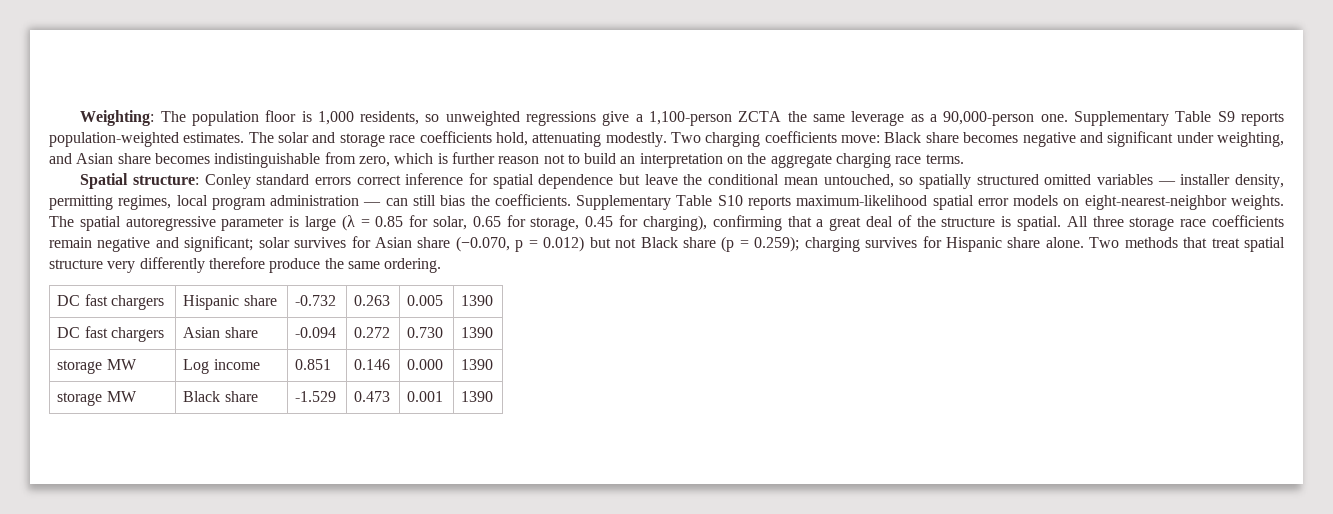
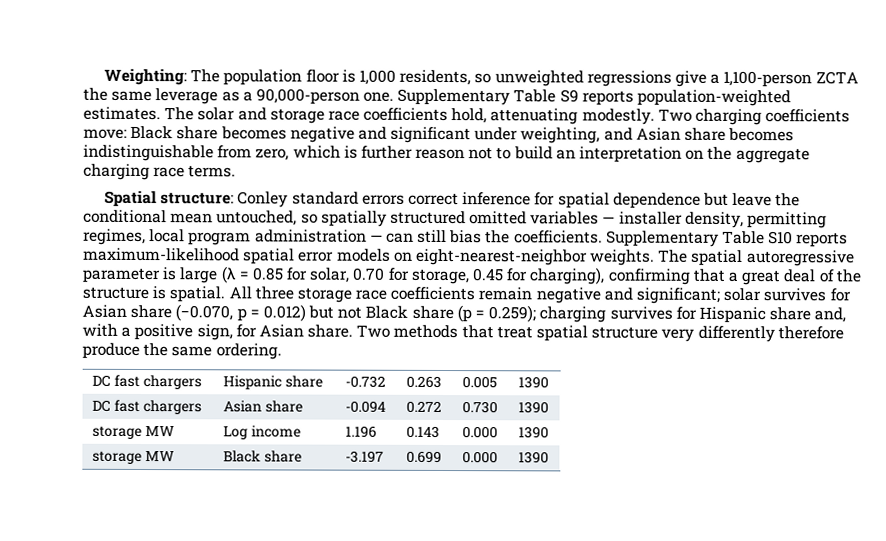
- The spatial autoregressive parameter is large (λ = 0.85 for solar, 0.65 for storage, 0.45 for charging), confirming that a great deal of the structure is spatial.
+ The spatial autoregressive parameter is large (λ = 0.85 for solar, 0.70 for storage, 0.45 for charging), confirming that a great deal of the structure is spatial.
- All three storage race coefficients remain negative and significant; solar survives for Asian share (−0.070, p = 0.012) but not Black share (p = 0.259); charging survives for Hispanic share alone.
+ All three storage race coefficients remain negative and significant; solar survives for Asian share (−0.070, p = 0.012) but not Black share (p = 0.259); charging survives for Hispanic share and, with a positive sign, for Asian share.
- storage MW | Log income | 0.851 | 0.146 | 0.000 | 1390
+ storage MW | Log income | 1.196 | 0.143 | 0.000 | 1390
- storage MW | Black share | -1.529 | 0.473 | 0.001 | 1390
+ storage MW | Black share | -3.197 | 0.699 | 0.000 | 1390

